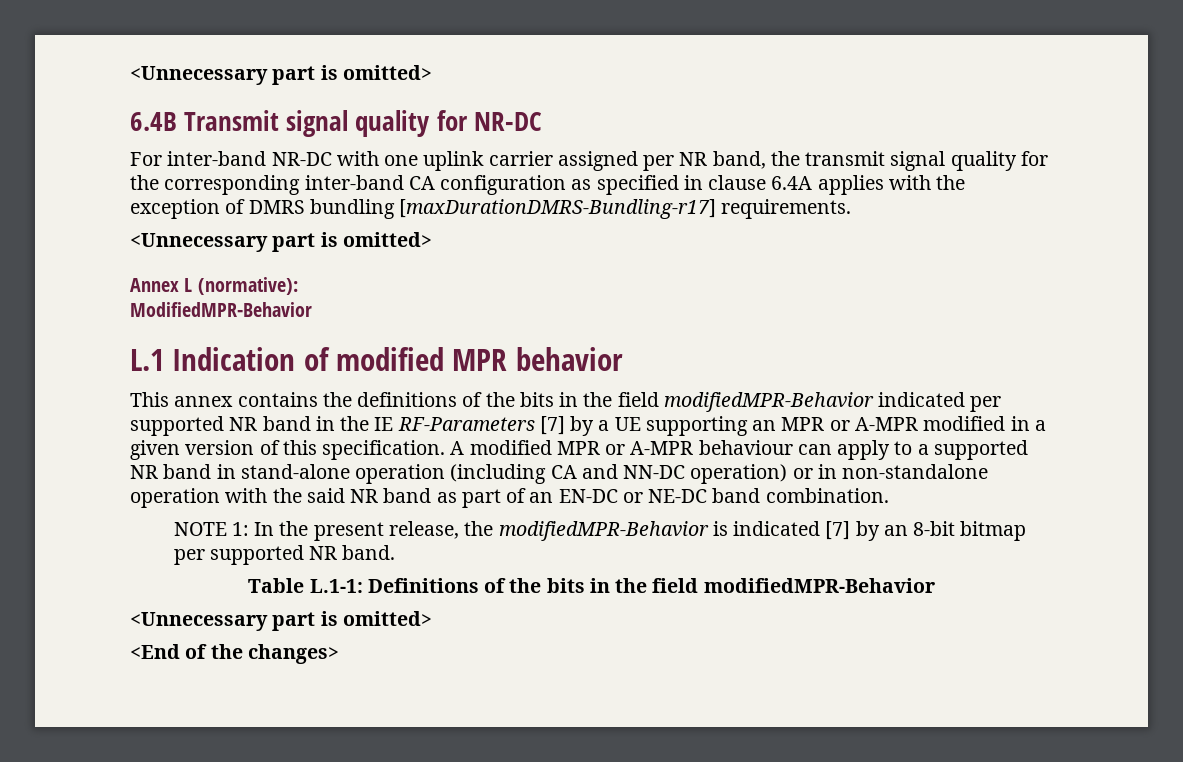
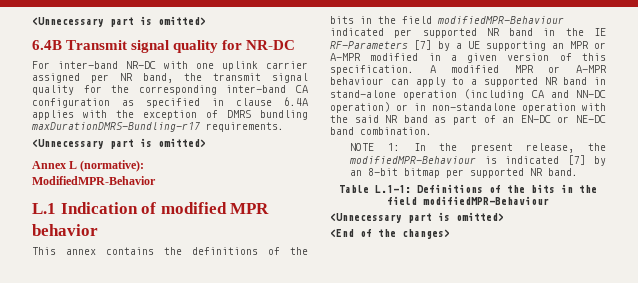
- For inter-band NR-DC with one uplink carrier assigned per NR band, the transmit signal quality for the corresponding inter-band CA configuration as specified in clause 6.4A applies with the exception of DMRS bundling [maxDurationDMRS-Bundling-r17] requirements.
+ For inter-band NR-DC with one uplink carrier assigned per NR band, the transmit signal quality for the corresponding inter-band CA configuration as specified in clause 6.4A applies with the exception of DMRS bundling maxDurationDMRS-Bundling-r17 requirements.
- This annex contains the definitions of the bits in the field modifiedMPR-Behavior indicated per supported NR band in the IE RF-Parameters [7] by a UE supporting an MPR or A-MPR modified in a given version of this specification.
+ This annex contains the definitions of the bits in the field modifiedMPR-Behaviour indicated per supported NR band in the IE RF-Parameters [7] by a UE supporting an MPR or A-MPR modified in a given version of this specification.
- NOTE 1: In the present release, the modifiedMPR-Behavior is indicated [7] by an 8-bit bitmap per supported NR band.
+ NOTE 1: In the present release, the modifiedMPR-Behaviour is indicated [7] by an 8-bit bitmap per supported NR band.
- Table L.1-1: Definitions of the bits in the field modifiedMPR-Behavior
+ Table L.1-1: Definitions of the bits in the field modifiedMPR-Behaviour

